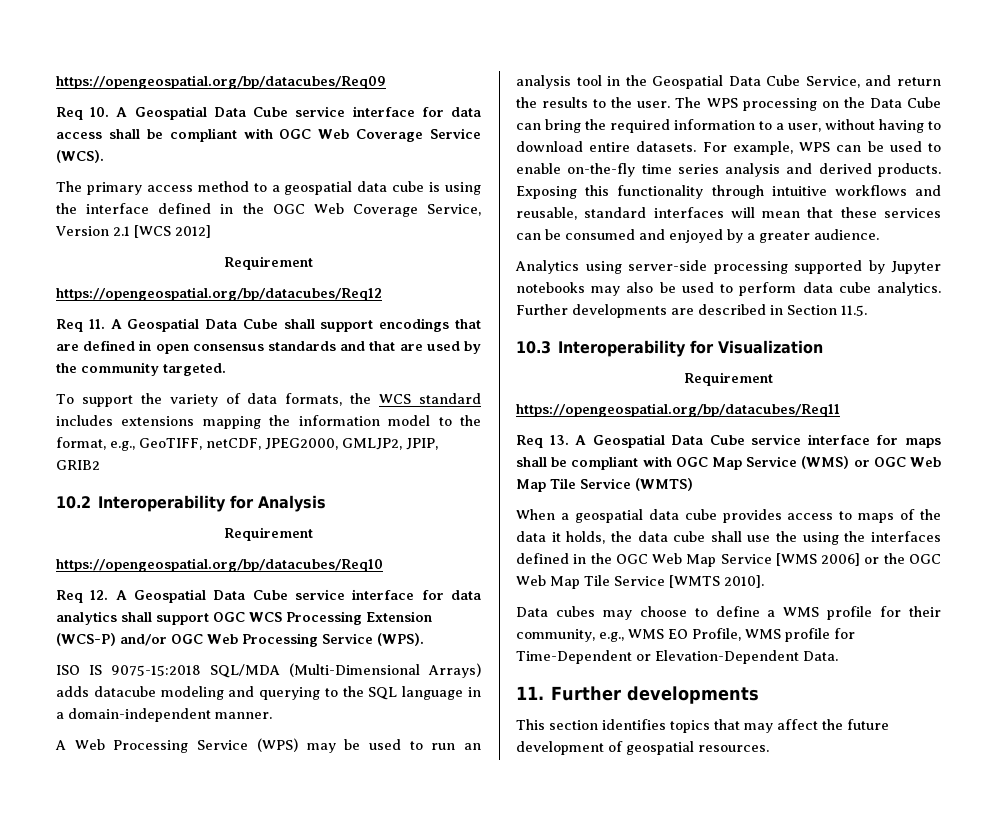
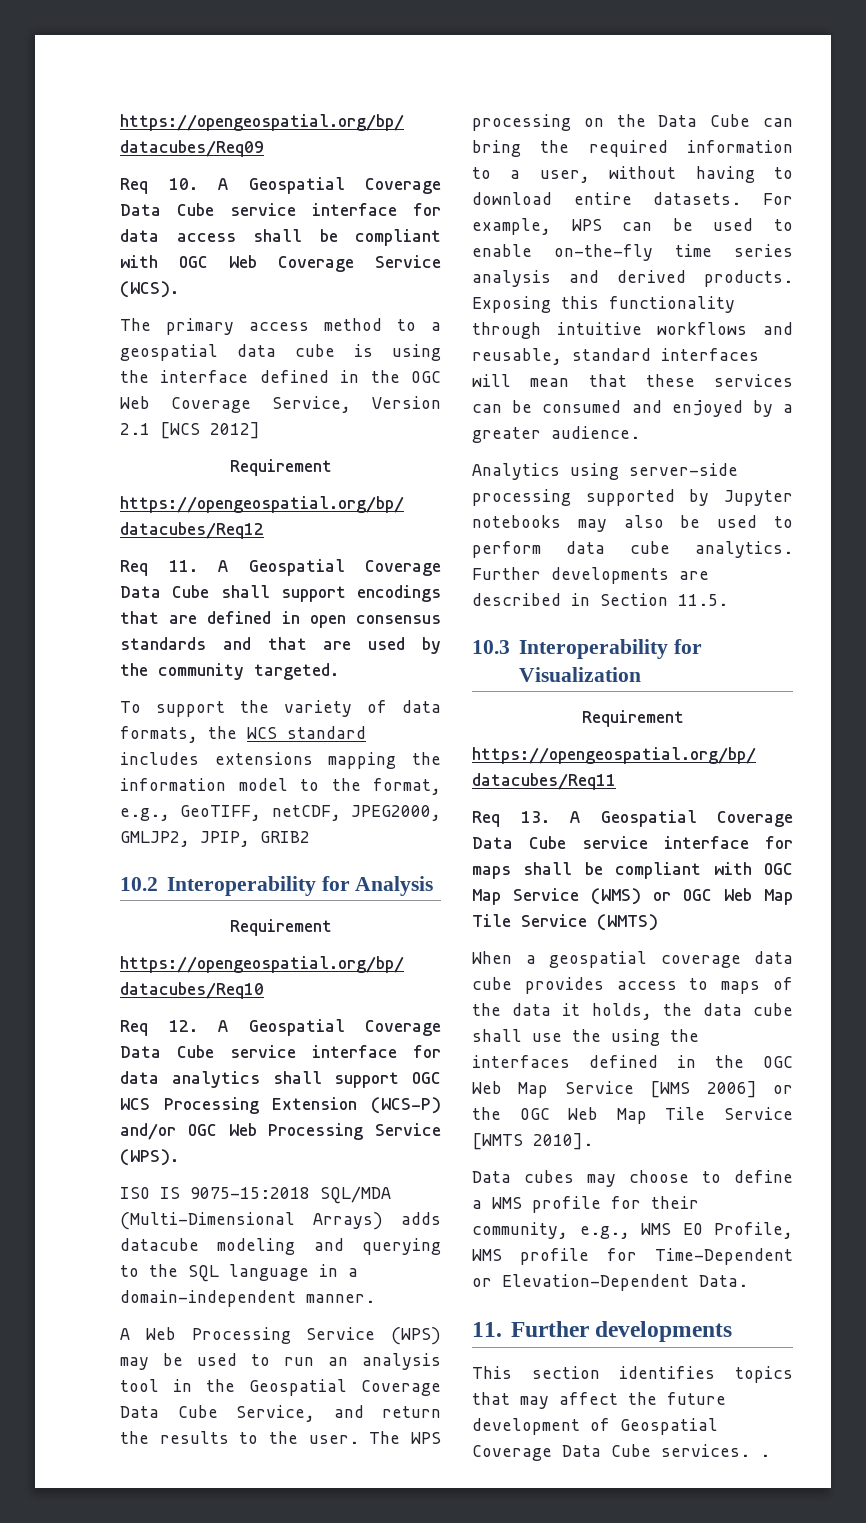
- Req 10. A Geospatial Data Cube service interface for data access shall be compliant with OGC Web Coverage Service (WCS).
+ Req 10. A Geospatial Coverage Data Cube service interface for data access shall be compliant with OGC Web Coverage Service (WCS).
- Req 11. A Geospatial Data Cube shall support encodings that are defined in open consensus standards and that are used by the community targeted.
+ Req 11. A Geospatial Coverage Data Cube shall support encodings that are defined in open consensus standards and that are used by the community targeted.
- Req 12. A Geospatial Data Cube service interface for data analytics shall support OGC WCS Processing Extension (WCS-P) and/or OGC Web Processing Service (WPS).
+ Req 12. A Geospatial Coverage Data Cube service interface for data analytics shall support OGC WCS Processing Extension (WCS-P) and/or OGC Web Processing Service (WPS).
- A Web Processing Service (WPS) may be used to run an analysis tool in the Geospatial Data Cube Service, and return the results to the user.
+ A Web Processing Service (WPS) may be used to run an analysis tool in the Geospatial Coverage Data Cube Service, and return the results to the user.
- Req 13. A Geospatial Data Cube service interface for maps shall be compliant with OGC Map Service (WMS) or OGC Web Map Tile Service (WMTS)
+ Req 13. A Geospatial Coverage Data Cube service interface for maps shall be compliant with OGC Map Service (WMS) or OGC Web Map Tile Service (WMTS)
- When a geospatial data cube provides access to maps of the data it holds, the data cube shall use the using the interfaces defined in the OGC Web Map Service [WMS 2006] or the OGC Web Map Tile Service [WMTS 2010].
+ When a geospatial coverage data cube provides access to maps of the data it holds, the data cube shall use the using the interfaces defined in the OGC Web Map Service [WMS 2006] or the OGC Web Map Tile Service [WMTS 2010].
- This section identifies topics that may affect the future development of geospatial resources.
+ This section identifies topics that may affect the future development of Geospatial Coverage Data Cube services. .

